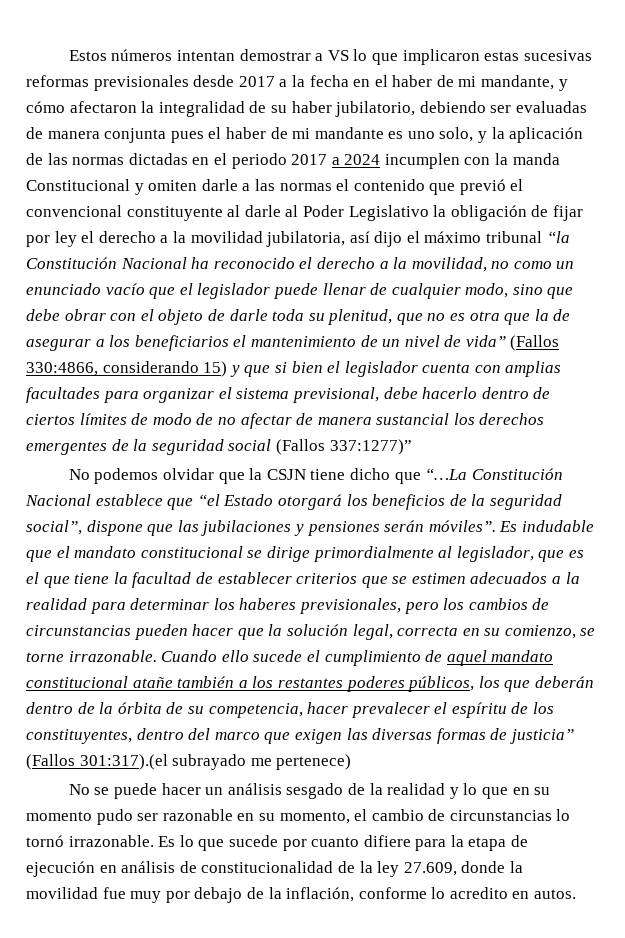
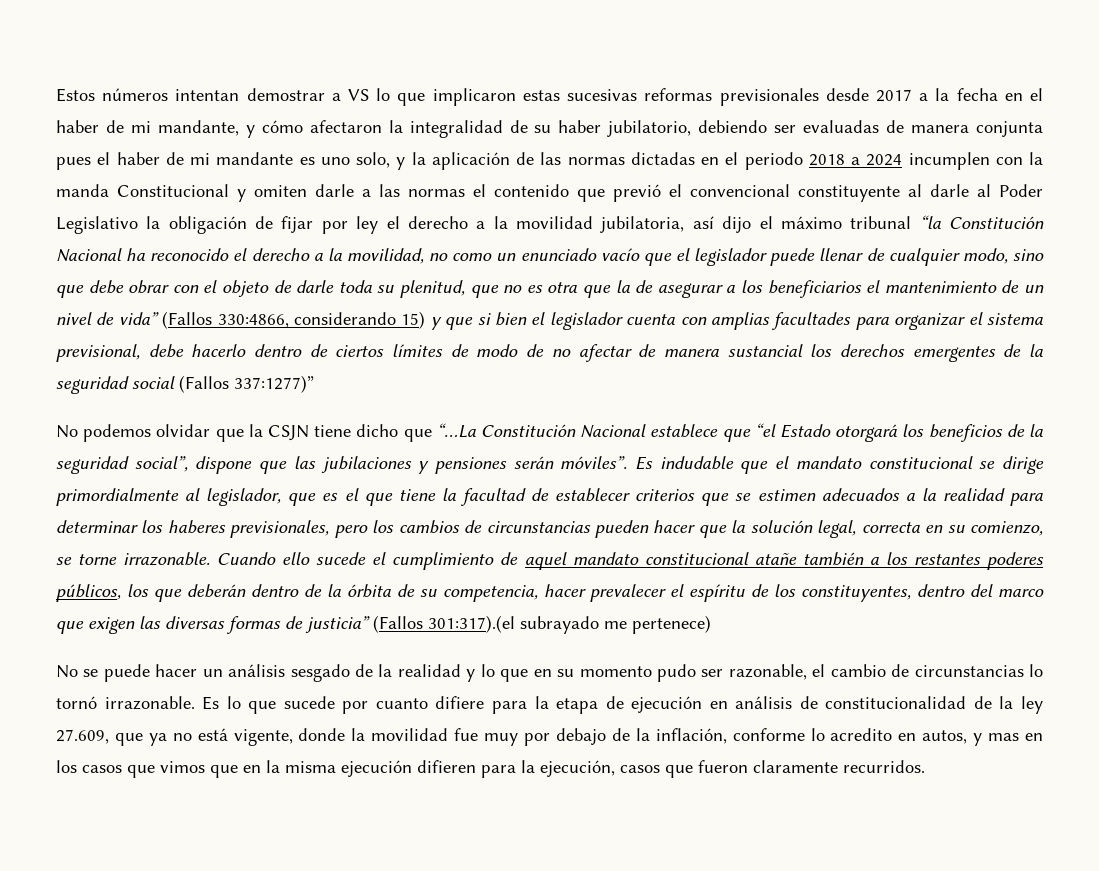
- Estos números intentan demostrar a VS lo que implicaron estas sucesivas reformas previsionales desde 2017 a la fecha en el haber de mi mandante, y cómo afectaron la integralidad de su haber jubilatorio, debiendo ser evaluadas de manera conjunta pues el haber de mi mandante es uno solo, y la aplicación de las normas dictadas en el periodo 2017 a 2024 incumplen con la manda Constitucional y omiten darle a las normas el contenido que previó el convencional constituyente al darle al Poder Legislativo la obligación de fijar por ley el derecho a la movilidad jubilatoria, así dijo el máximo tribunal “la Constitución Nacional ha reconocido el derecho a la movilidad, no como un enunciado vacío que el legislador puede llenar de cualquier modo, sino que debe obrar con el objeto de darle toda su plenitud, que no es otra que la de asegurar a los beneficiarios el mantenimiento de un nivel de vida” (Fallos 330:4866, considerando 15) y que si bien el legislador cuenta con amplias facultades para organizar el sistema previsional, debe hacerlo dentro de ciertos límites de modo de no afectar de manera sustancial los derechos emergentes de la seguridad social (Fallos 337:1277)”
+ Estos números intentan demostrar a VS lo que implicaron estas sucesivas reformas previsionales desde 2017 a la fecha en el haber de mi mandante, y cómo afectaron la integralidad de su haber jubilatorio, debiendo ser evaluadas de manera conjunta pues el haber de mi mandante es uno solo, y la aplicación de las normas dictadas en el periodo 2018 a 2024 incumplen con la manda Constitucional y omiten darle a las normas el contenido que previó el convencional constituyente al darle al Poder Legislativo la obligación de fijar por ley el derecho a la movilidad jubilatoria, así dijo el máximo tribunal “la Constitución Nacional ha reconocido el derecho a la movilidad, no como un enunciado vacío que el legislador puede llenar de cualquier modo, sino que debe obrar con el objeto de darle toda su plenitud, que no es otra que la de asegurar a los beneficiarios el mantenimiento de un nivel de vida” (Fallos 330:4866, considerando 15) y que si bien el legislador cuenta con amplias facultades para organizar el sistema previsional, debe hacerlo dentro de ciertos límites de modo de no afectar de manera sustancial los derechos emergentes de la seguridad social (Fallos 337:1277)”
- No se puede hacer un análisis sesgado de la realidad y lo que en su momento pudo ser razonable en su momento, el cambio de circunstancias lo tornó irrazonable.
+ No se puede hacer un análisis sesgado de la realidad y lo que en su momento pudo ser razonable, el cambio de circunstancias lo tornó irrazonable.
- Es lo que sucede por cuanto difiere para la etapa de ejecución en análisis de constitucionalidad de la ley 27.609, donde la movilidad fue muy por debajo de la inflación, conforme lo acredito en autos.
+ Es lo que sucede por cuanto difiere para la etapa de ejecución en análisis de constitucionalidad de la ley 27.609, que ya no está vigente, donde la movilidad fue muy por debajo de la inflación, conforme lo acredito en autos, y mas en los casos que vimos que en la misma ejecución difieren para la ejecución, casos que fueron claramente recurridos.

